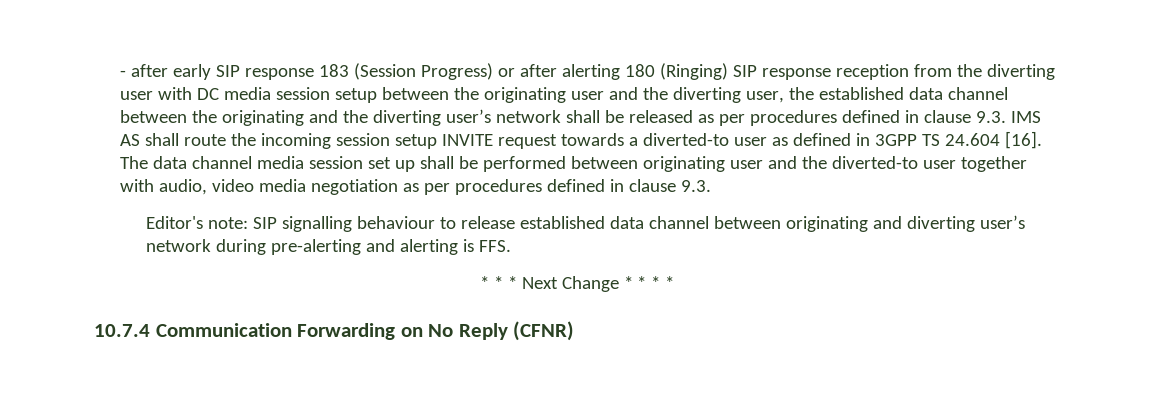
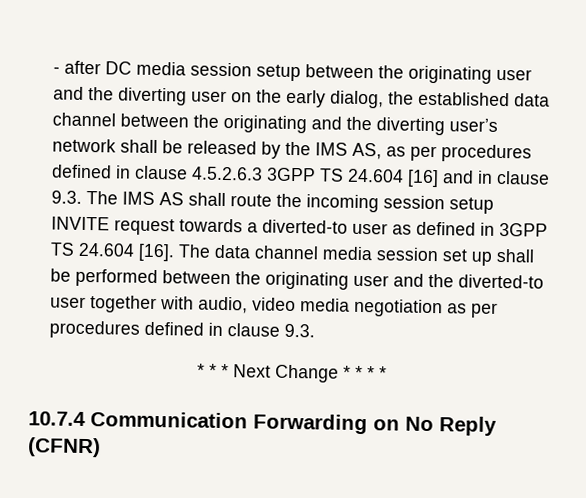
- - after early SIP response 183 (Session Progress) or after alerting 180 (Ringing) SIP response reception from the diverting user with DC media session setup between the originating user and the diverting user, the established data channel between the originating and the diverting user’s network shall be released as per procedures defined in clause 9.3. IMS AS shall route the incoming session setup INVITE request towards a diverted-to user as defined in 3GPP TS 24.604 [16].
+ - after DC media session setup between the originating user and the diverting user on the early dialog, the established data channel between the originating and the diverting user’s network shall be released by the IMS AS, as per procedures defined in clause 4.5.2.6.3 3GPP TS 24.604 [16] and in clause 9.3. The IMS AS shall route the incoming session setup INVITE request towards a diverted-to user as defined in 3GPP TS 24.604 [16].
- The data channel media session set up shall be performed between originating user and the diverted-to user together with audio, video media negotiation as per procedures defined in clause 9.3.
+ The data channel media session set up shall be performed between the originating user and the diverted-to user together with audio, video media negotiation as per procedures defined in clause 9.3.
- Editor's note: SIP signalling behaviour to release established data channel between originating and diverting user’s network during pre-alerting and alerting is FFS.

